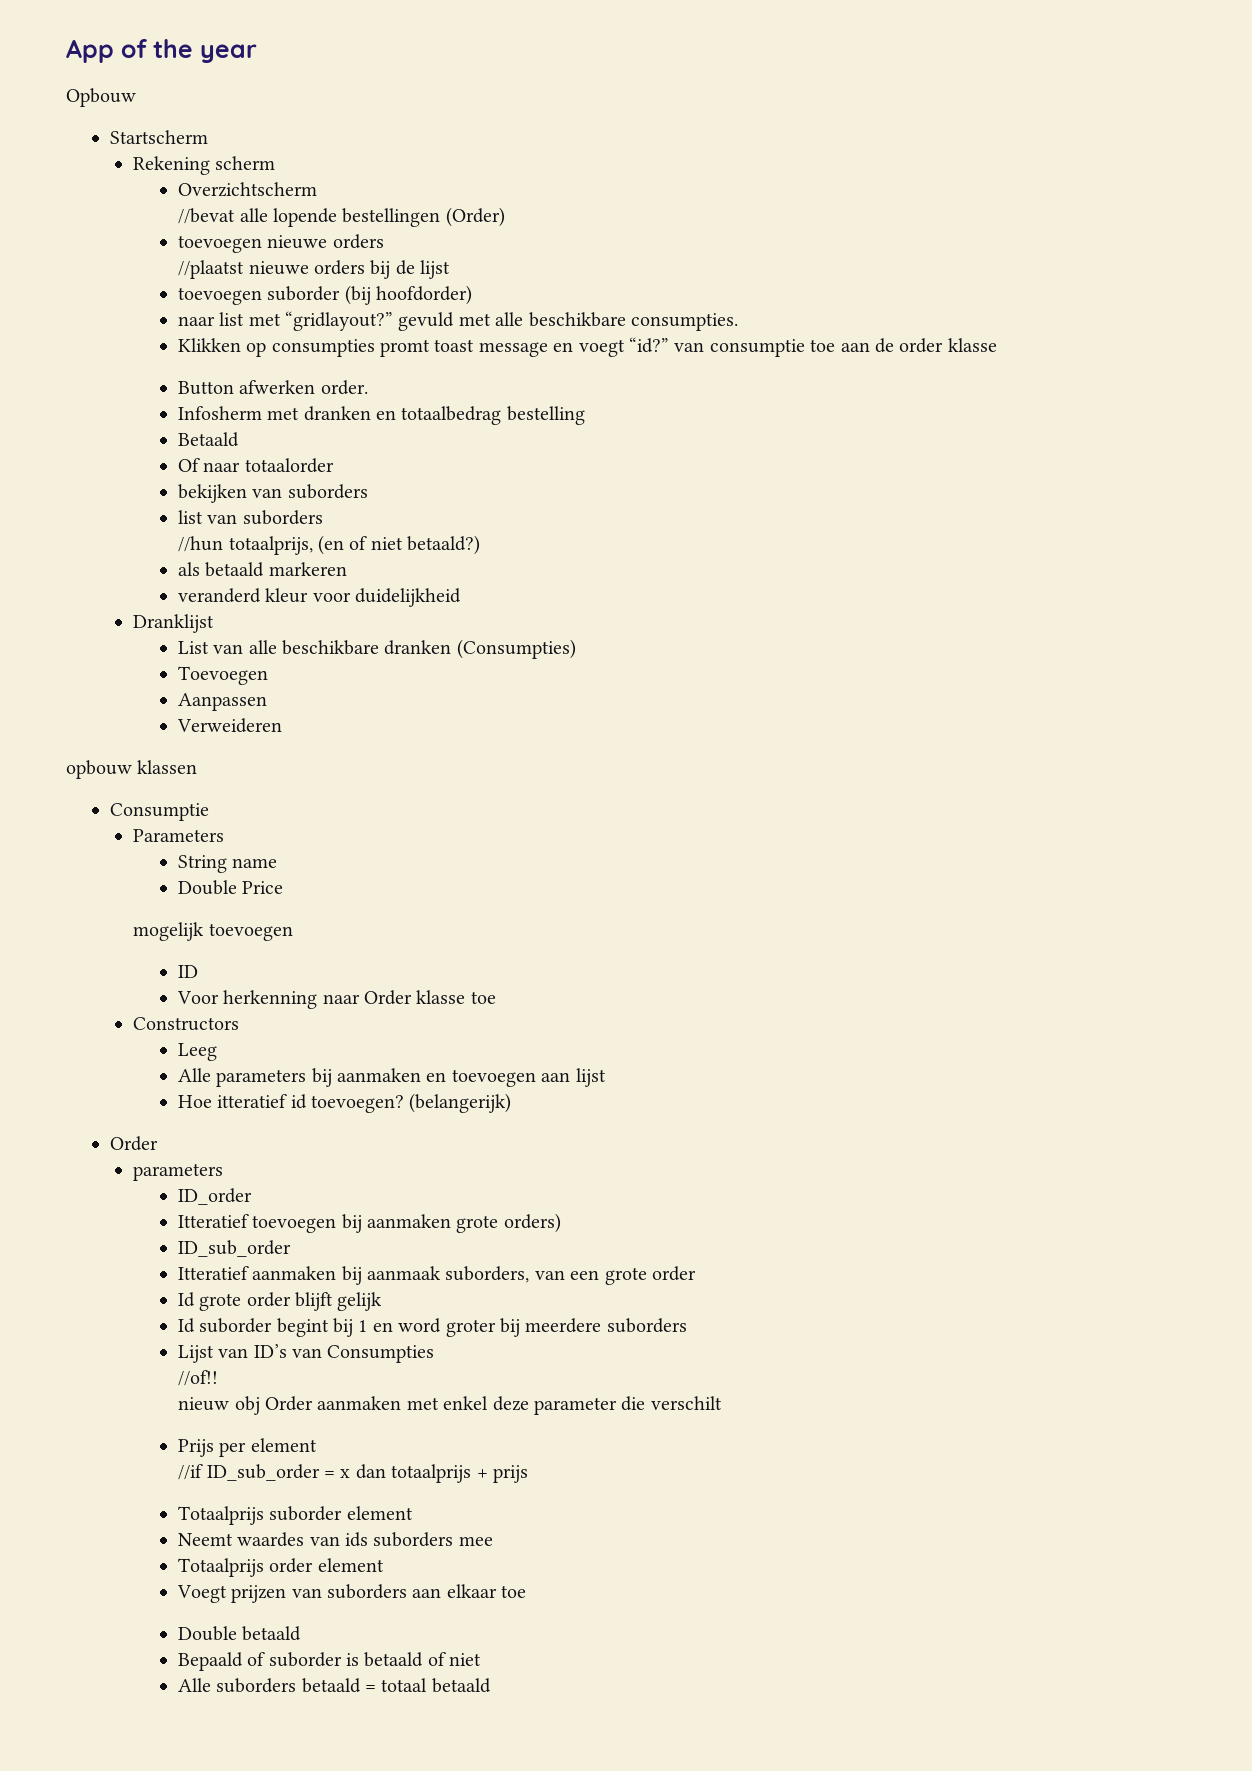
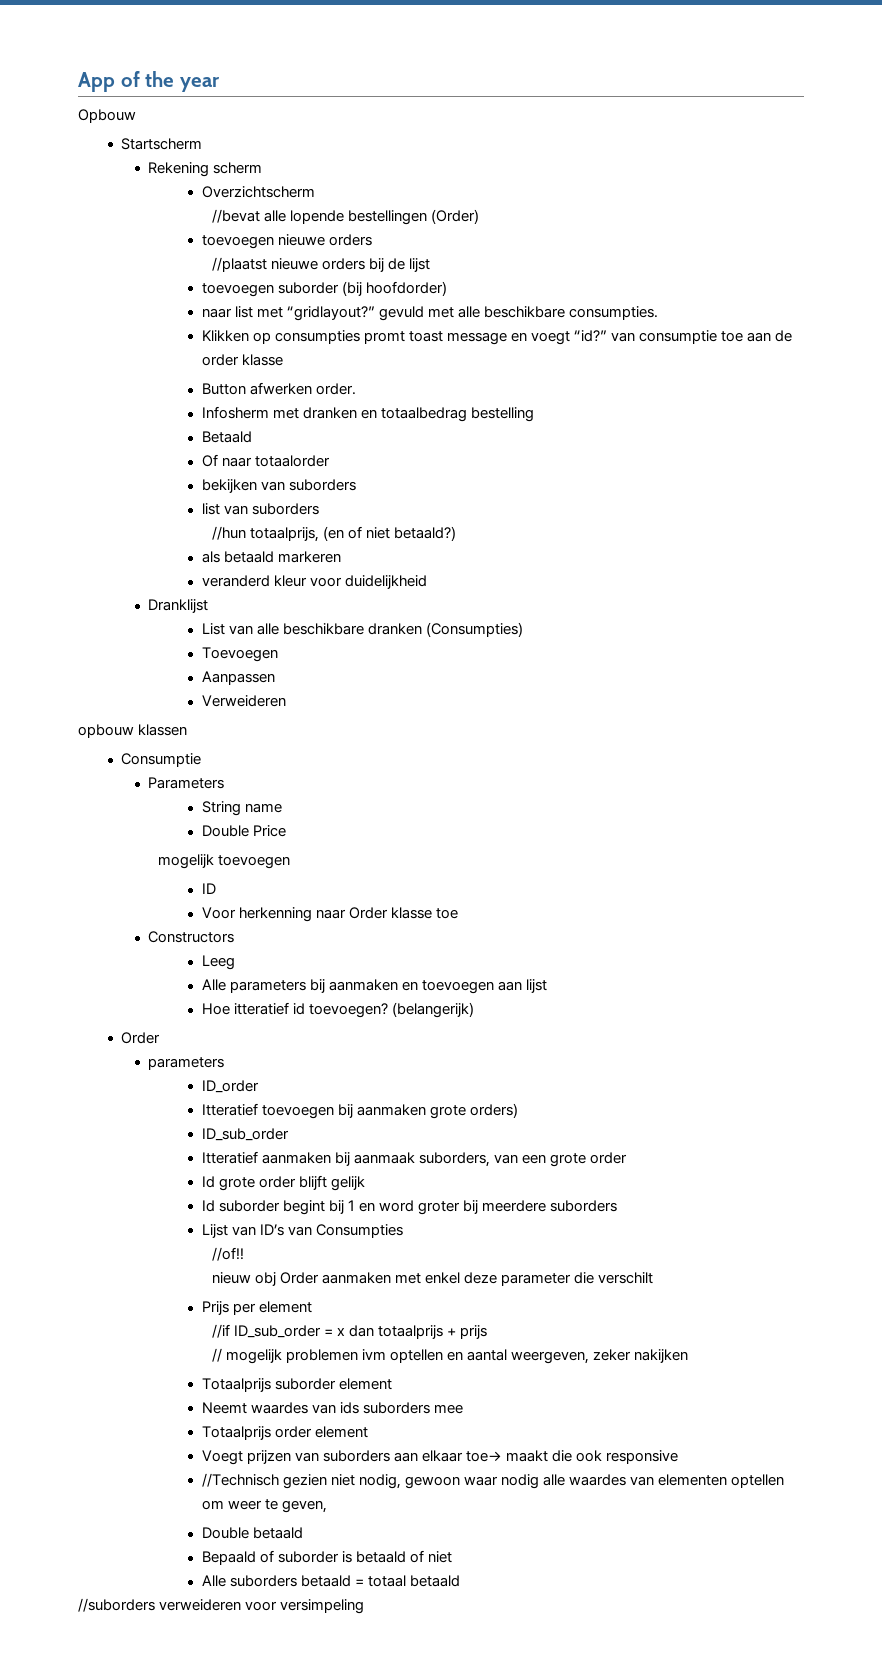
+ // mogelijk problemen ivm optellen en aantal weergeven, zeker nakijken
- Voegt prijzen van suborders aan elkaar toe
+ Voegt prijzen van suborders aan elkaar toe→ maakt die ook responsive
+ //Technisch gezien niet nodig, gewoon waar nodig alle waardes van elementen optellen om weer te geven,
+ //suborders verweideren voor versimpeling

